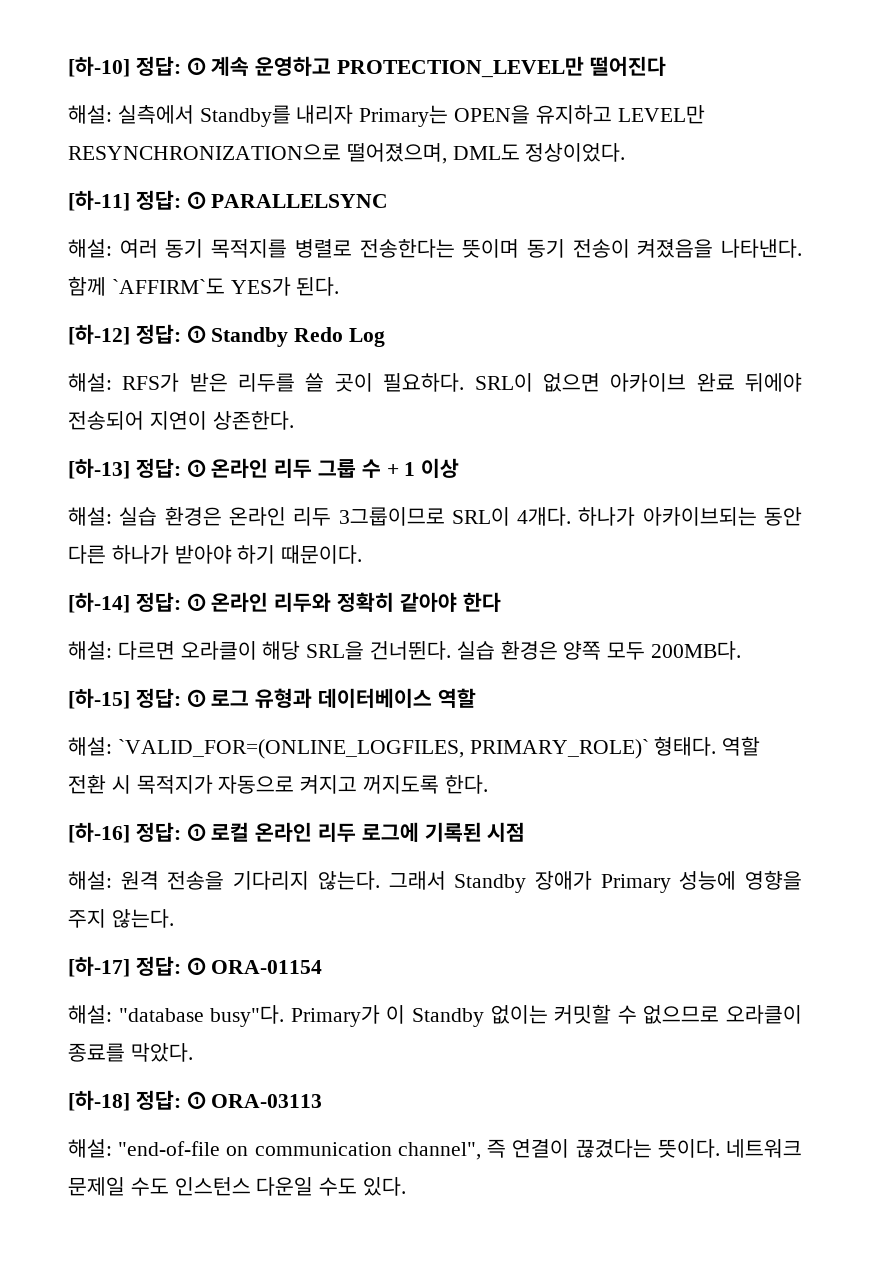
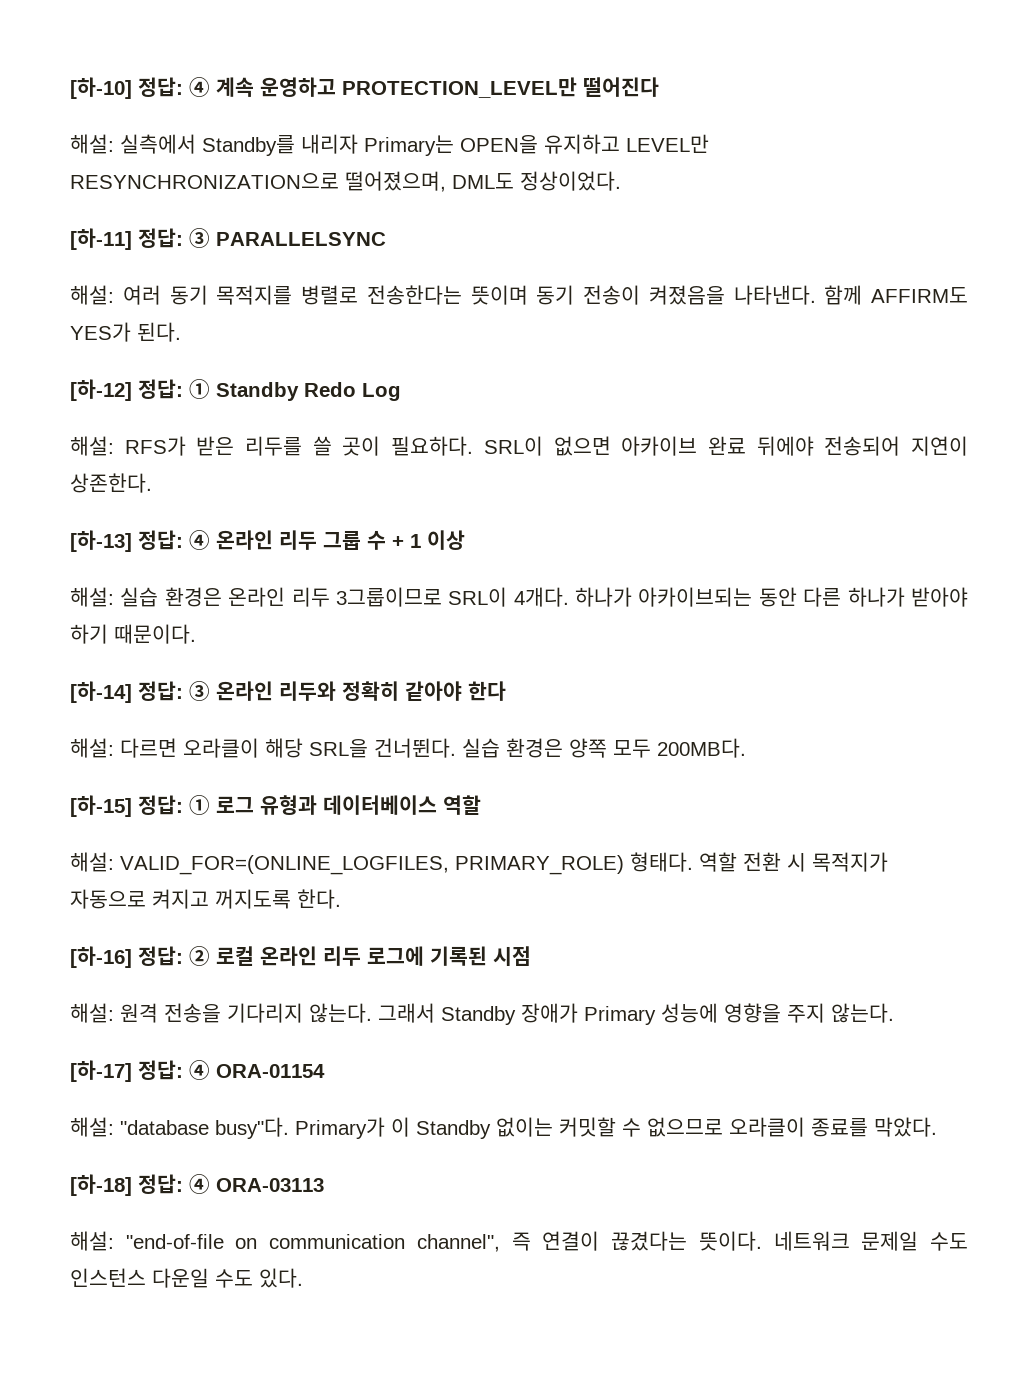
- [하-10] 정답: ① 계속 운영하고 PROTECTION_LEVEL만 떨어진다
+ [하-10] 정답: ④ 계속 운영하고 PROTECTION_LEVEL만 떨어진다
- [하-11] 정답: ① PARALLELSYNC
+ [하-11] 정답: ③ PARALLELSYNC
- 함께 `AFFIRM`도 YES가 된다.
+ 함께 AFFIRM도 YES가 된다.
- [하-13] 정답: ① 온라인 리두 그룹 수 + 1 이상
+ [하-13] 정답: ④ 온라인 리두 그룹 수 + 1 이상
- [하-14] 정답: ① 온라인 리두와 정확히 같아야 한다
+ [하-14] 정답: ③ 온라인 리두와 정확히 같아야 한다
- 해설: `VALID_FOR=(ONLINE_LOGFILES, PRIMARY_ROLE)` 형태다.
+ 해설: VALID_FOR=(ONLINE_LOGFILES, PRIMARY_ROLE) 형태다.
- [하-16] 정답: ① 로컬 온라인 리두 로그에 기록된 시점
+ [하-16] 정답: ② 로컬 온라인 리두 로그에 기록된 시점
- [하-17] 정답: ① ORA-01154
+ [하-17] 정답: ④ ORA-01154
- [하-18] 정답: ① ORA-03113
+ [하-18] 정답: ④ ORA-03113

